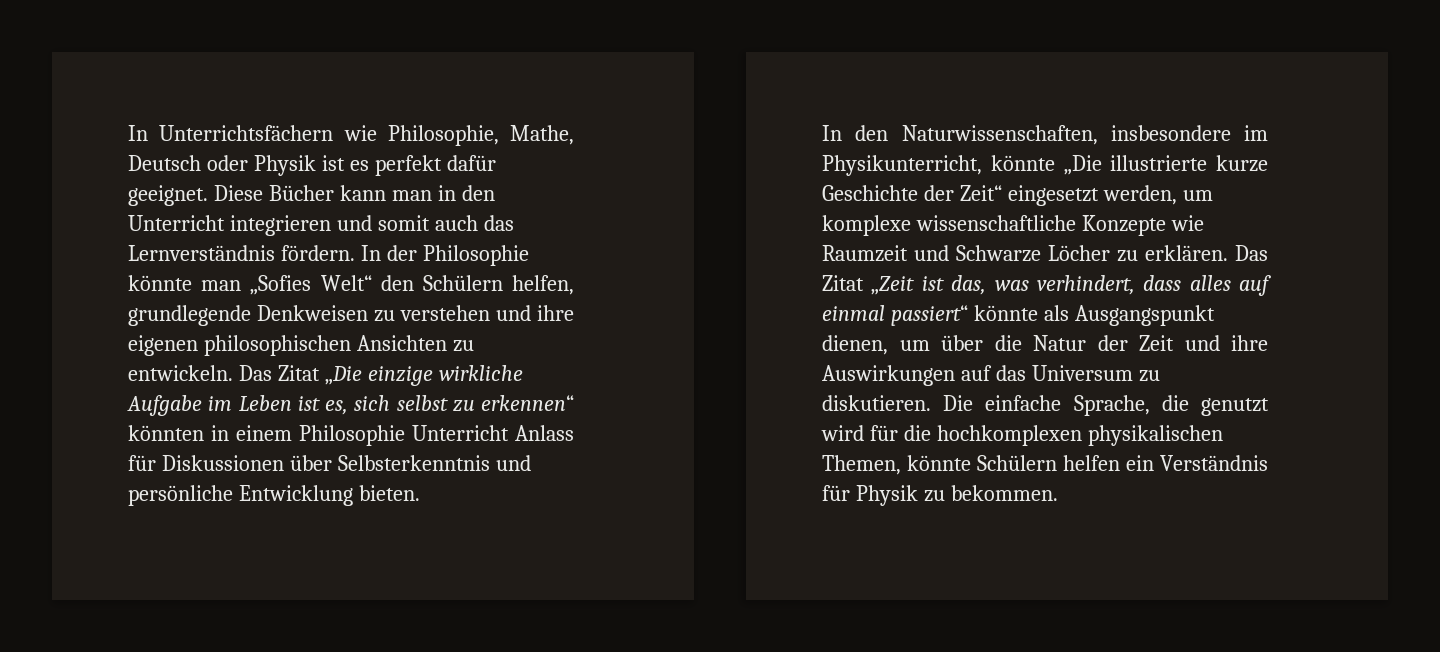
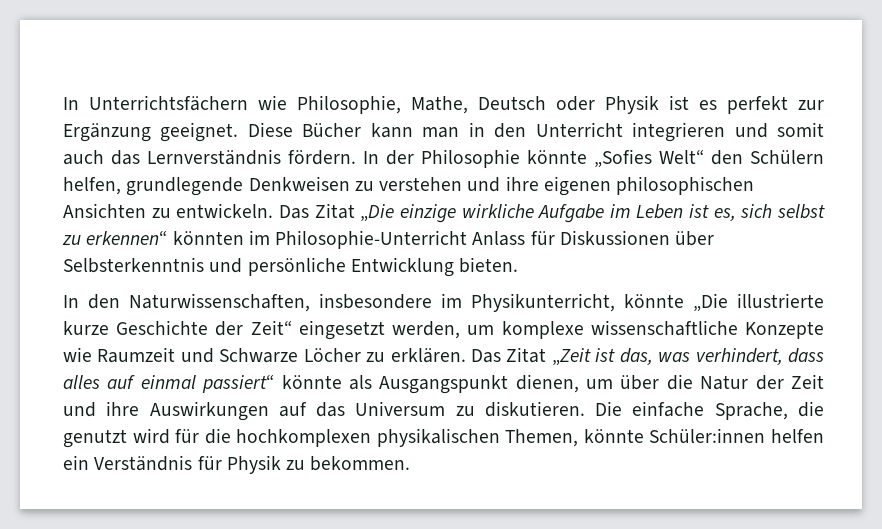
- In Unterrichtsfächern wie Philosophie, Mathe, Deutsch oder Physik ist es perfekt dafür geeignet.
+ In Unterrichtsfächern wie Philosophie, Mathe, Deutsch oder Physik ist es perfekt zur Ergänzung geeignet.
- In der Philosophie könnte man „Sofies Welt“ den Schülern helfen, grundlegende Denkweisen zu verstehen und ihre eigenen philosophischen Ansichten zu entwickeln.
+ In der Philosophie könnte „Sofies Welt“ den Schülern helfen, grundlegende Denkweisen zu verstehen und ihre eigenen philosophischen Ansichten zu entwickeln.
- Das Zitat „Die einzige wirkliche Aufgabe im Leben ist es, sich selbst zu erkennen“ könnten in einem Philosophie Unterricht Anlass für Diskussionen über Selbsterkenntnis und persönliche Entwicklung bieten.
+ Das Zitat „Die einzige wirkliche Aufgabe im Leben ist es, sich selbst zu erkennen“ könnten im Philosophie-Unterricht Anlass für Diskussionen über Selbsterkenntnis und persönliche Entwicklung bieten.
- Die einfache Sprache, die genutzt wird für die hochkomplexen physikalischen Themen, könnte Schülern helfen ein Verständnis für Physik zu bekommen.
+ Die einfache Sprache, die genutzt wird für die hochkomplexen physikalischen Themen, könnte Schüler:innen helfen ein Verständnis für Physik zu bekommen.

